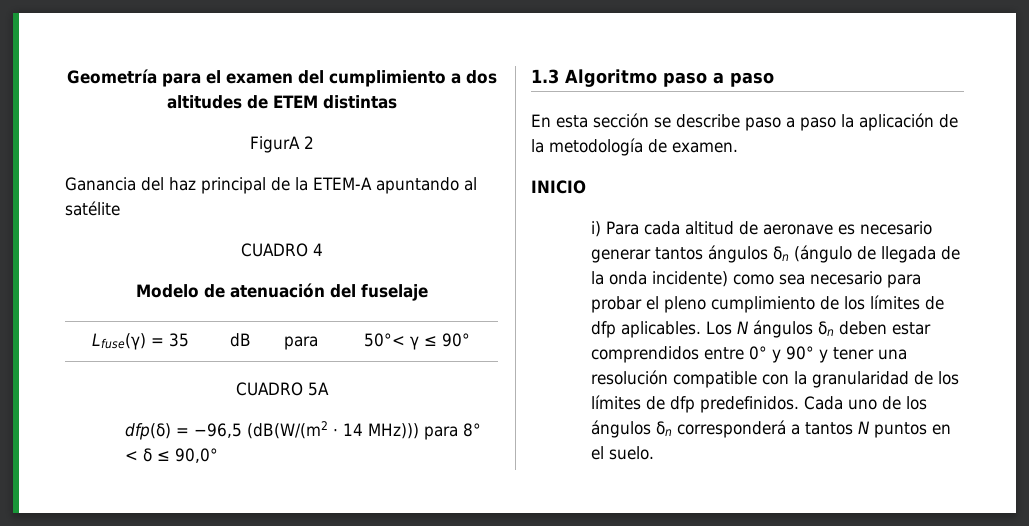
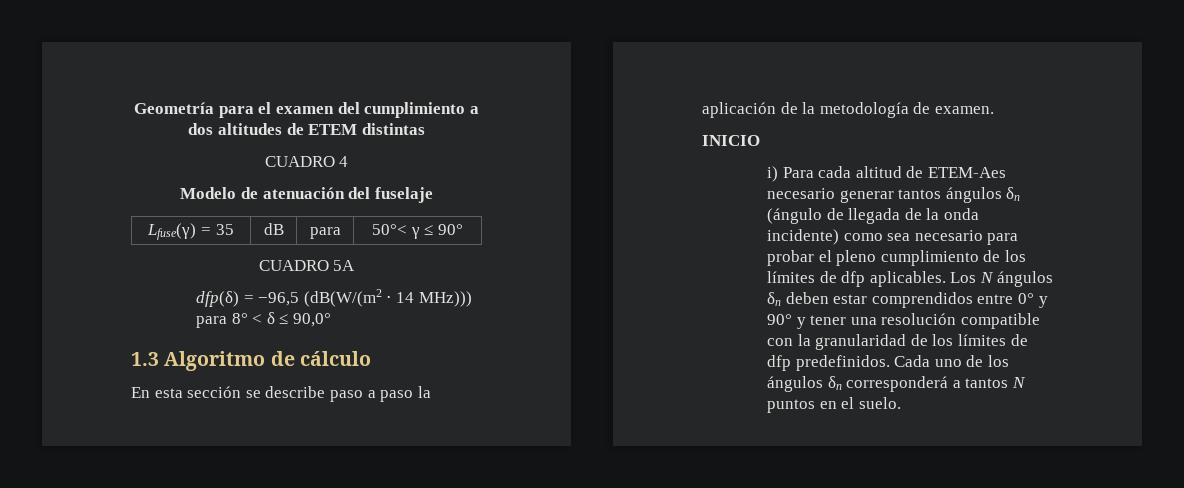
- FigurA 2
- Ganancia del haz principal de la ETEM-A apuntando al satélite
- 1.3 Algoritmo paso a paso
+ 1.3 Algoritmo de cálculo
- i) Para cada altitud de aeronave es necesario generar tantos ángulos δn (ángulo de llegada de la onda incidente) como sea necesario para probar el pleno cumplimiento de los límites de dfp aplicables.
+ i) Para cada altitud de ETEM-Aes necesario generar tantos ángulos δn (ángulo de llegada de la onda incidente) como sea necesario para probar el pleno cumplimiento de los límites de dfp aplicables.

